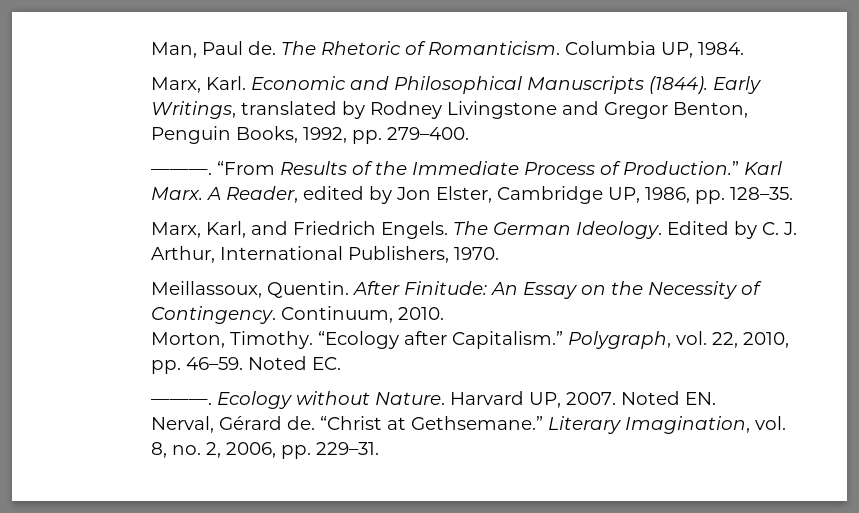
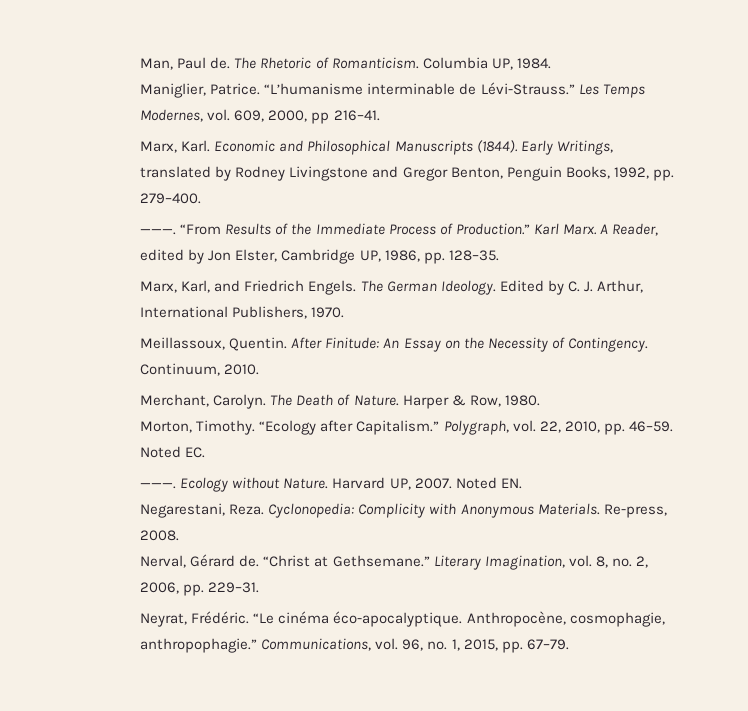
+ Maniglier, Patrice. “L’humanisme interminable de Lévi-Strauss.” Les Temps Modernes, vol. 609, 2000, pp 216–41.
+ Merchant, Carolyn. The Death of Nature. Harper & Row, 1980.
+ Negarestani, Reza. Cyclonopedia: Complicity with Anonymous Materials. Re-press, 2008.
+ Neyrat, Frédéric. “Le cinéma éco-apocalyptique. Anthropocène, cosmophagie, anthropophagie.” Communications, vol. 96, no. 1, 2015, pp. 67–79.

